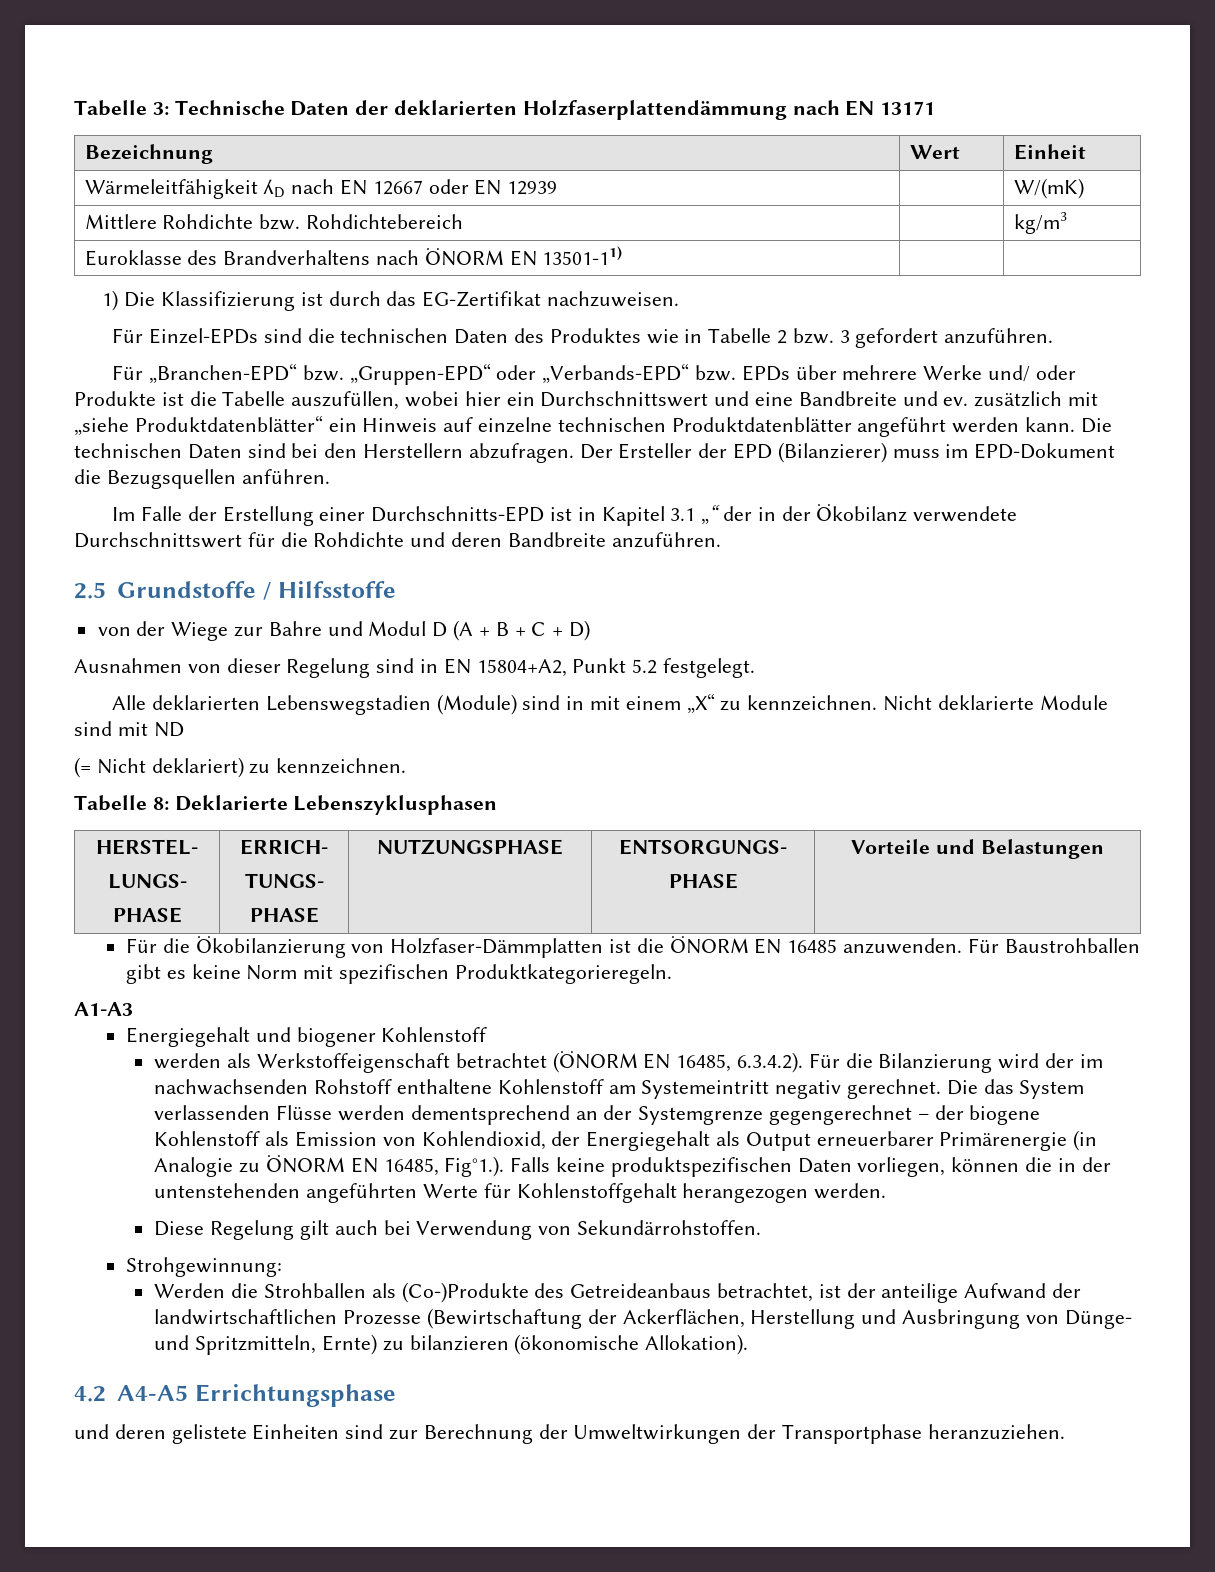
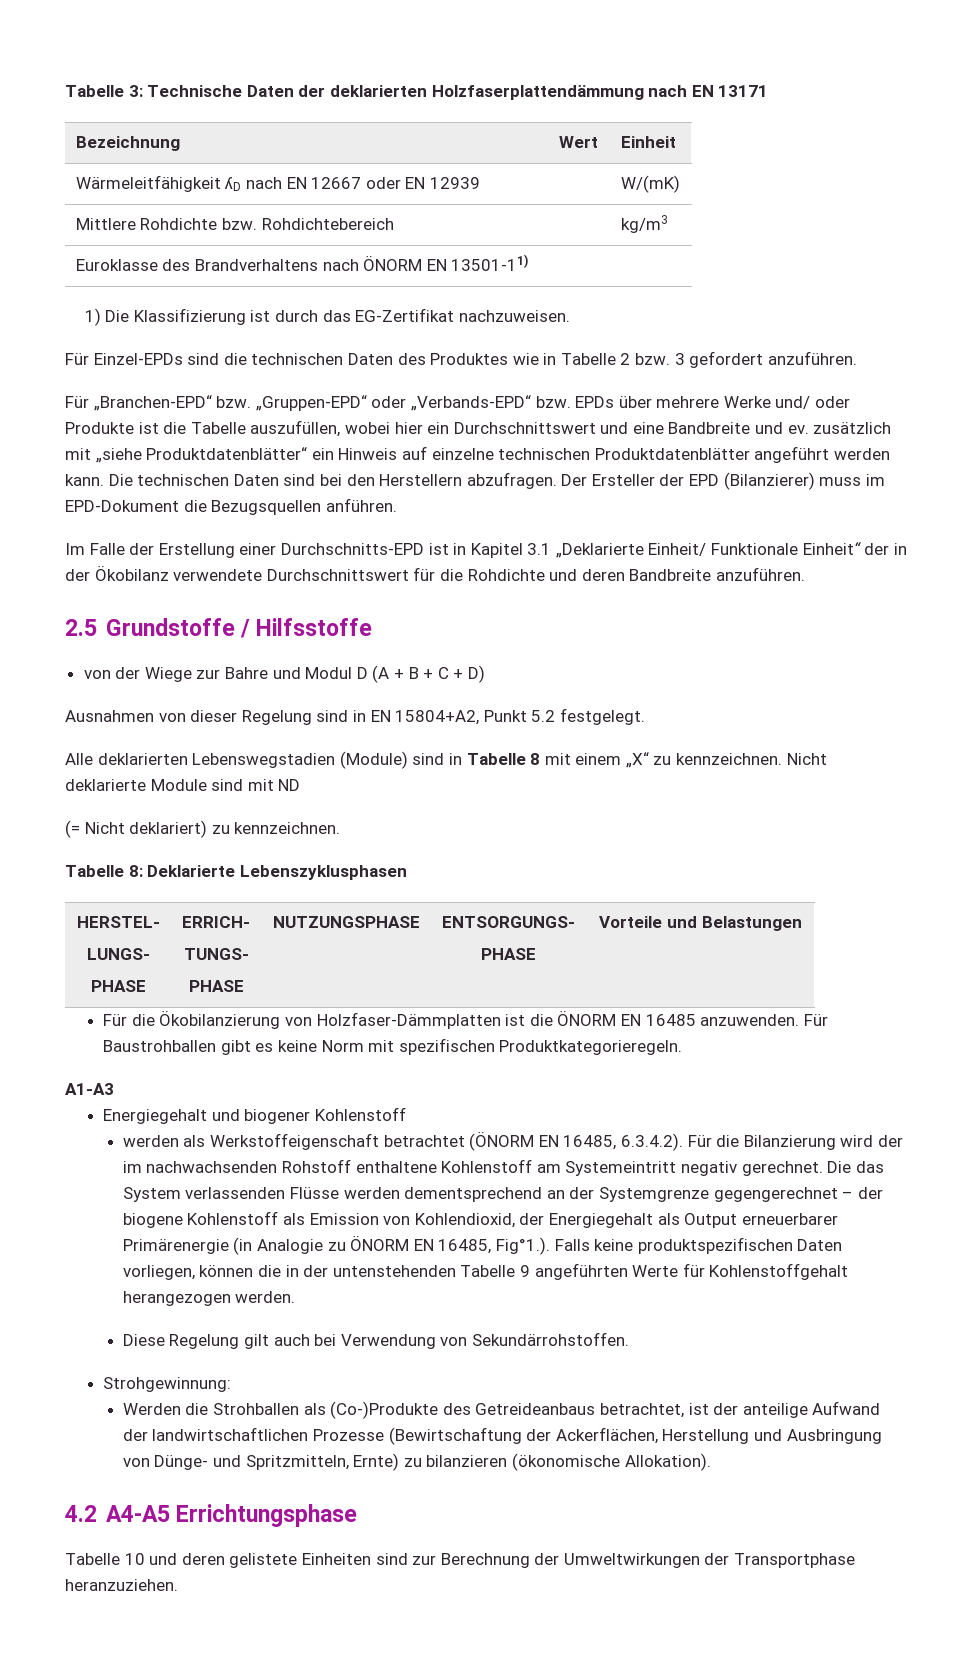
- Im Falle der Erstellung einer Durchschnitts-EPD ist in Kapitel 3.1 „“ der in der Ökobilanz verwendete Durchschnittswert für die Rohdichte und deren Bandbreite anzuführen.
+ Im Falle der Erstellung einer Durchschnitts-EPD ist in Kapitel 3.1 „Deklarierte Einheit/ Funktionale Einheit“ der in der Ökobilanz verwendete Durchschnittswert für die Rohdichte und deren Bandbreite anzuführen.
- Alle deklarierten Lebenswegstadien (Module) sind in mit einem „X“ zu kennzeichnen.
+ Alle deklarierten Lebenswegstadien (Module) sind in Tabelle 8 mit einem „X“ zu kennzeichnen.
- Die das System verlassenden Flüsse werden dementsprechend an der Systemgrenze gegengerechnet – der biogene Kohlenstoff als Emission von Kohlendioxid, der Energiegehalt als Output erneuerbarer Primärenergie (in Analogie zu ÖNORM EN 16485, Fig°1.). Falls keine produktspezifischen Daten vorliegen, können die in der untenstehenden angeführten Werte für Kohlenstoffgehalt herangezogen werden.
+ Die das System verlassenden Flüsse werden dementsprechend an der Systemgrenze gegengerechnet – der biogene Kohlenstoff als Emission von Kohlendioxid, der Energiegehalt als Output erneuerbarer Primärenergie (in Analogie zu ÖNORM EN 16485, Fig°1.). Falls keine produktspezifischen Daten vorliegen, können die in der untenstehenden Tabelle 9 angeführten Werte für Kohlenstoffgehalt herangezogen werden.
- und deren gelistete Einheiten sind zur Berechnung der Umweltwirkungen der Transportphase heranzuziehen.
+ Tabelle 10 und deren gelistete Einheiten sind zur Berechnung der Umweltwirkungen der Transportphase heranzuziehen.

